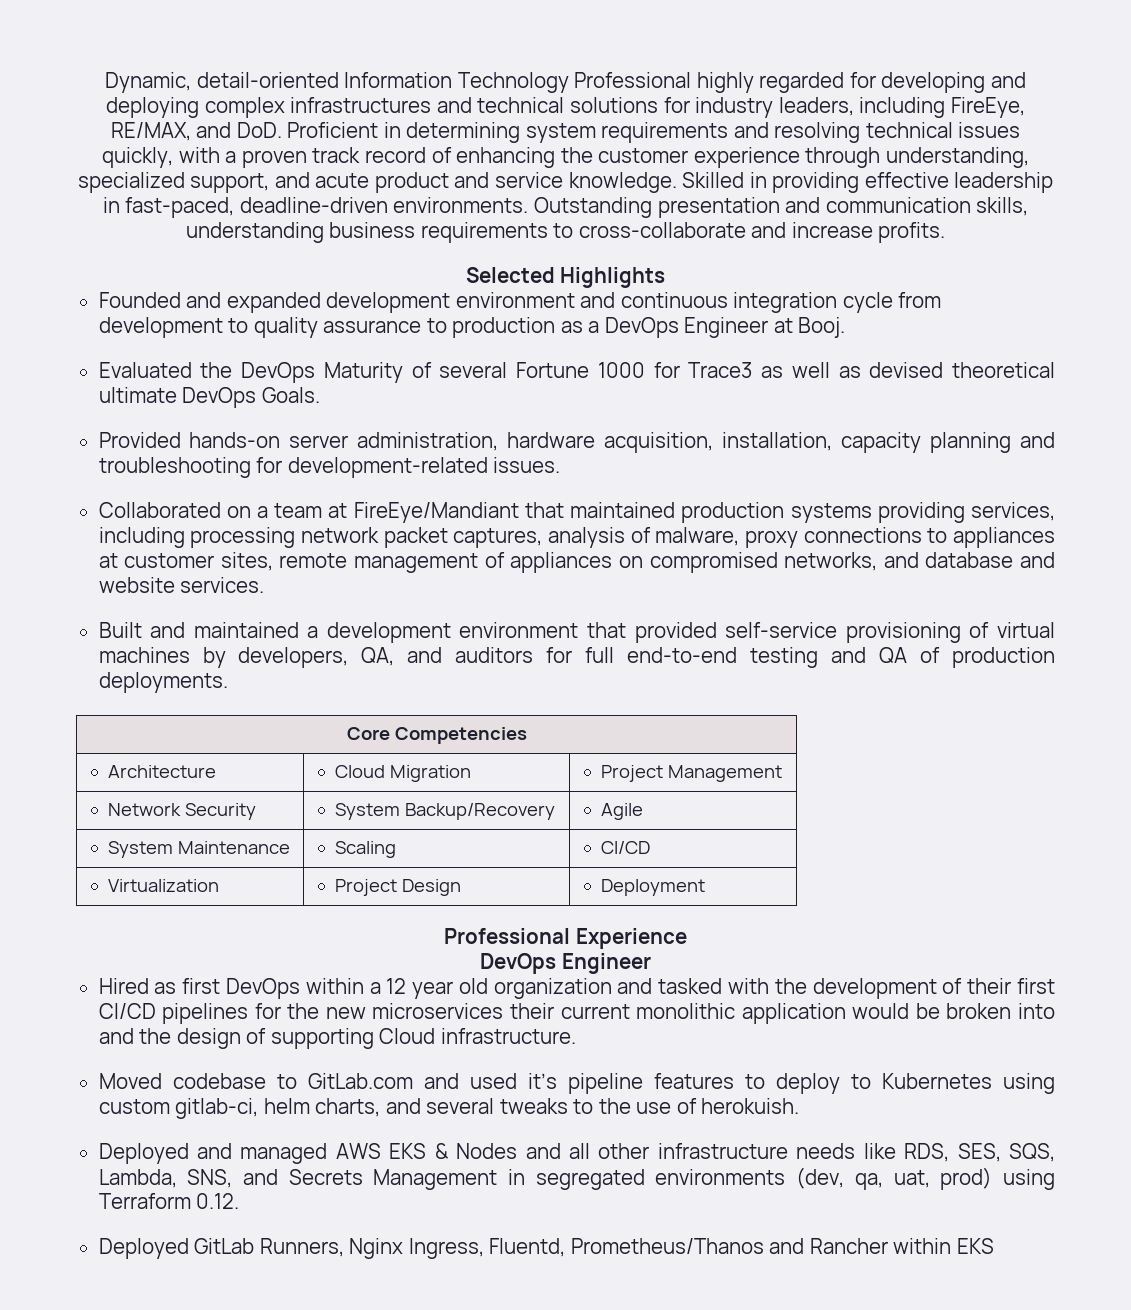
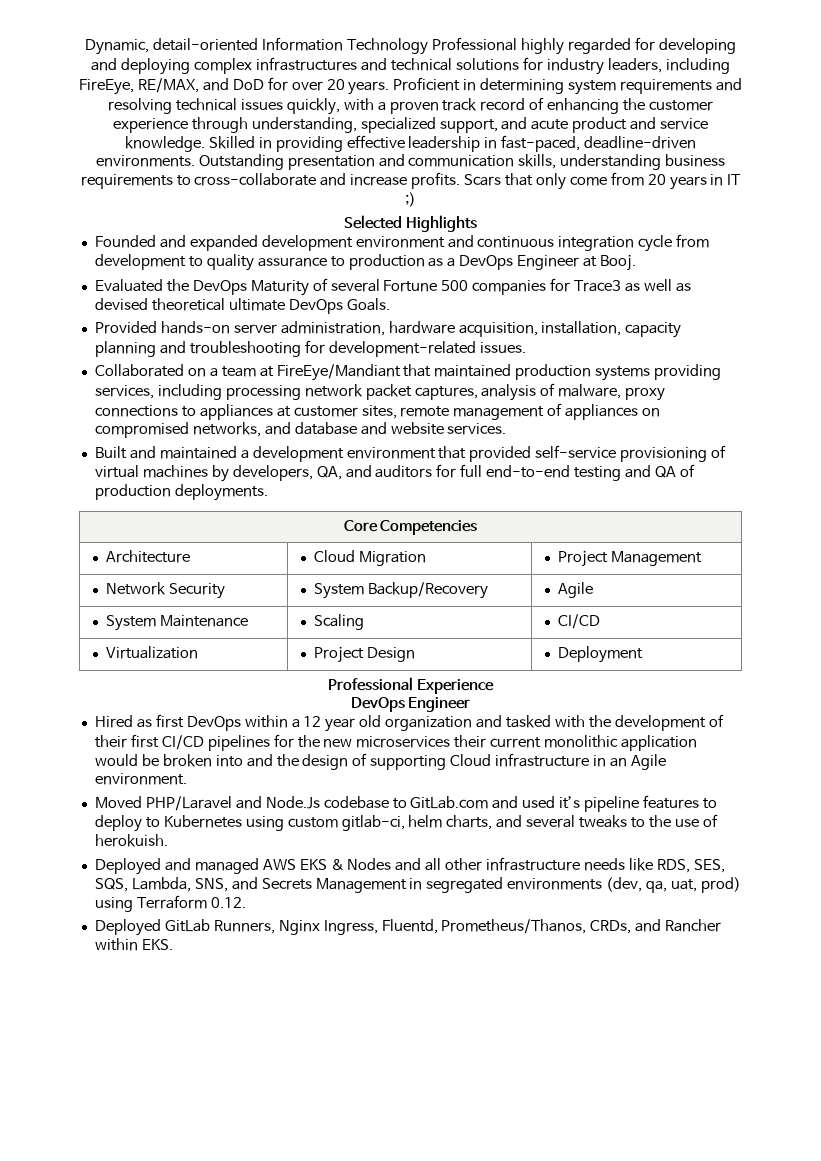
- Dynamic, detail-oriented Information Technology Professional highly regarded for developing and deploying complex infrastructures and technical solutions for industry leaders, including FireEye, RE/MAX, and DoD. Proficient in determining system requirements and resolving technical issues quickly, with a proven track record of enhancing the customer experience through understanding, specialized support, and acute product and service knowledge.
+ Dynamic, detail-oriented Information Technology Professional highly regarded for developing and deploying complex infrastructures and technical solutions for industry leaders, including FireEye, RE/MAX, and DoD for over 20 years. Proficient in determining system requirements and resolving technical issues quickly, with a proven track record of enhancing the customer experience through understanding, specialized support, and acute product and service knowledge.
+ Scars that only come from 20 years in IT ;)
- Evaluated the DevOps Maturity of several Fortune 1000 for Trace3 as well as devised theoretical ultimate DevOps Goals.
+ Evaluated the DevOps Maturity of several Fortune 500 companies for Trace3 as well as devised theoretical ultimate DevOps Goals.
- Hired as first DevOps within a 12 year old organization and tasked with the development of their first CI/CD pipelines for the new microservices their current monolithic application would be broken into and the design of supporting Cloud infrastructure.
- Moved codebase to GitLab.com and used it’s pipeline features to deploy to Kubernetes using custom gitlab-ci, helm charts, and several tweaks to the use of herokuish.
+ Hired as first DevOps within a 12 year old organization and tasked with the development of their first CI/CD pipelines for the new microservices their current monolithic application would be broken into and the design of supporting Cloud infrastructure in an Agile environment.
+ Moved PHP/Laravel and Node.Js codebase to GitLab.com and used it’s pipeline features to deploy to Kubernetes using custom gitlab-ci, helm charts, and several tweaks to the use of herokuish.
- Deployed GitLab Runners, Nginx Ingress, Fluentd, Prometheus/Thanos and Rancher within EKS
+ Deployed GitLab Runners, Nginx Ingress, Fluentd, Prometheus/Thanos, CRDs, and Rancher within EKS.

